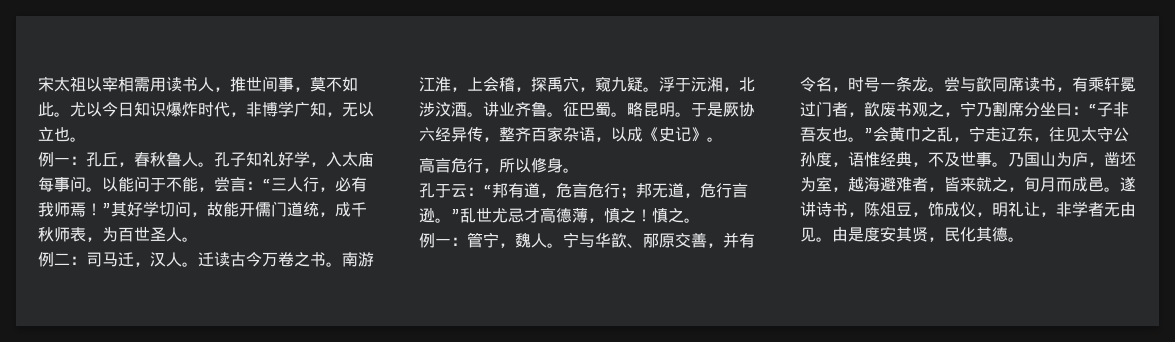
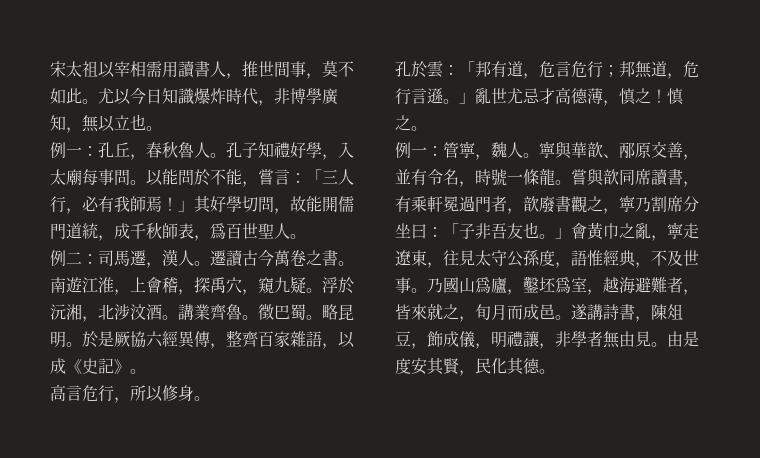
- 宋太祖以宰相需用读书人，推世间事，莫不如此。
+ 宋太祖以宰相需用讀書人，推世間事，莫不如此。
- 尤以今日知识爆炸时代，非博学广知，无以立也。
+ 尤以今日知識爆炸時代，非博學廣知，無以立也。
- 例一：孔丘，春秋鲁人。
+ 例一：孔丘，春秋魯人。
- 孔子知礼好学，入太庙每事问。以能问于不能，尝言：“三人行，必有我师焉！”其好学切问，故能开儒门道统，成千秋师表，为百世圣人。
- 例二：司马迁，汉人。迁读古今万卷之书。南游江淮，上会稽，探禹穴，窥九疑。
+ 孔子知禮好學，入太廟每事問。以能問於不能，嘗言：「三人行，必有我師焉！」其好學切問，故能開儒門道統，成千秋師表，爲百世聖人。
+ 例二：司馬遷，漢人。遷讀古今萬卷之書。南遊江淮，上會稽，探禹穴，窺九疑。
- 浮于沅湘，北涉汶酒。
+ 浮於沅湘，北涉汶酒。
- 讲业齐鲁。征巴蜀。
+ 講業齊魯。徵巴蜀。
- 于是厥协六经异传，整齐百家杂语，以成《史记》。
+ 於是厥協六經異傳，整齊百家雜語，以成《史記》。
- 孔于云：“邦有道，危言危行；邦无道，危行言逊。”乱世尤忌才高德薄，慎之！
+ 孔於雲：「邦有道，危言危行；邦無道，危行言遜。」亂世尤忌才高德薄，慎之！
- 例一：管宁，魏人。
+ 例一：管寧，魏人。
- 宁与华歆、邴原交善，并有令名，时号一条龙。尝与歆同席读书，有乘轩冕过门者，歆废书观之，宁乃割席分坐曰：“子非吾友也。”会黄巾之乱，宁走辽东，往见太守公孙度，语惟经典，不及世事。乃国山为庐，凿坯为室，越海避难者，皆来就之，旬月而成邑。
+ 寧與華歆、邴原交善，並有令名，時號一條龍。嘗與歆同席讀書，有乘軒冕過門者，歆廢書觀之，寧乃割席分坐曰：「子非吾友也。」會黃巾之亂，寧走遼東，往見太守公孫度，語惟經典，不及世事。乃國山爲廬，鑿坯爲室，越海避難者，皆來就之，旬月而成邑。
- 遂讲诗书，陈俎豆，饰成仪，明礼让，非学者无由见。
+ 遂講詩書，陳俎豆，飾成儀，明禮讓，非學者無由見。
- 由是度安其贤，民化其德。
+ 由是度安其賢，民化其德。

